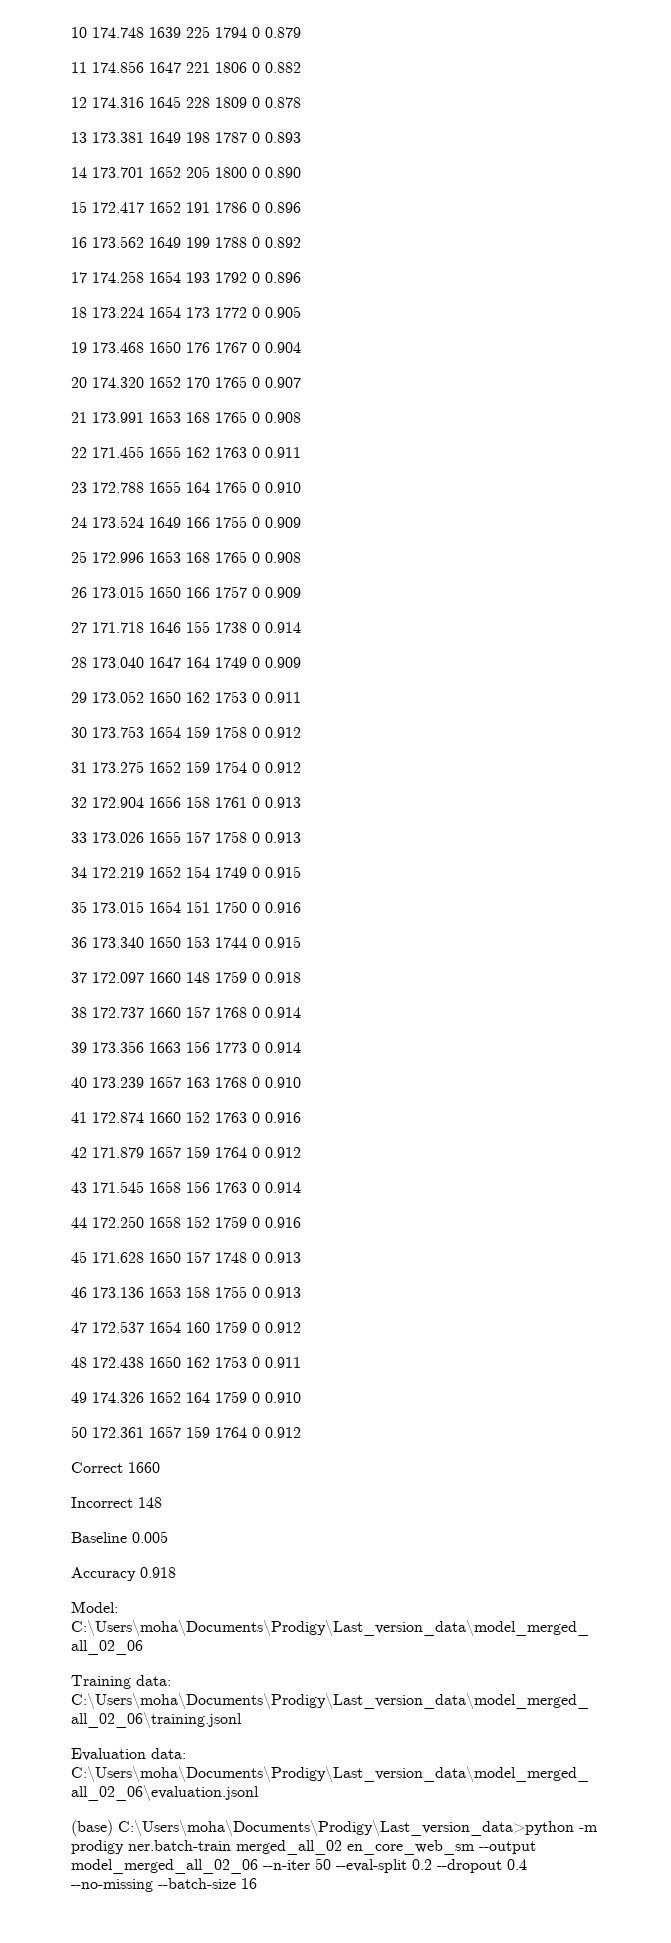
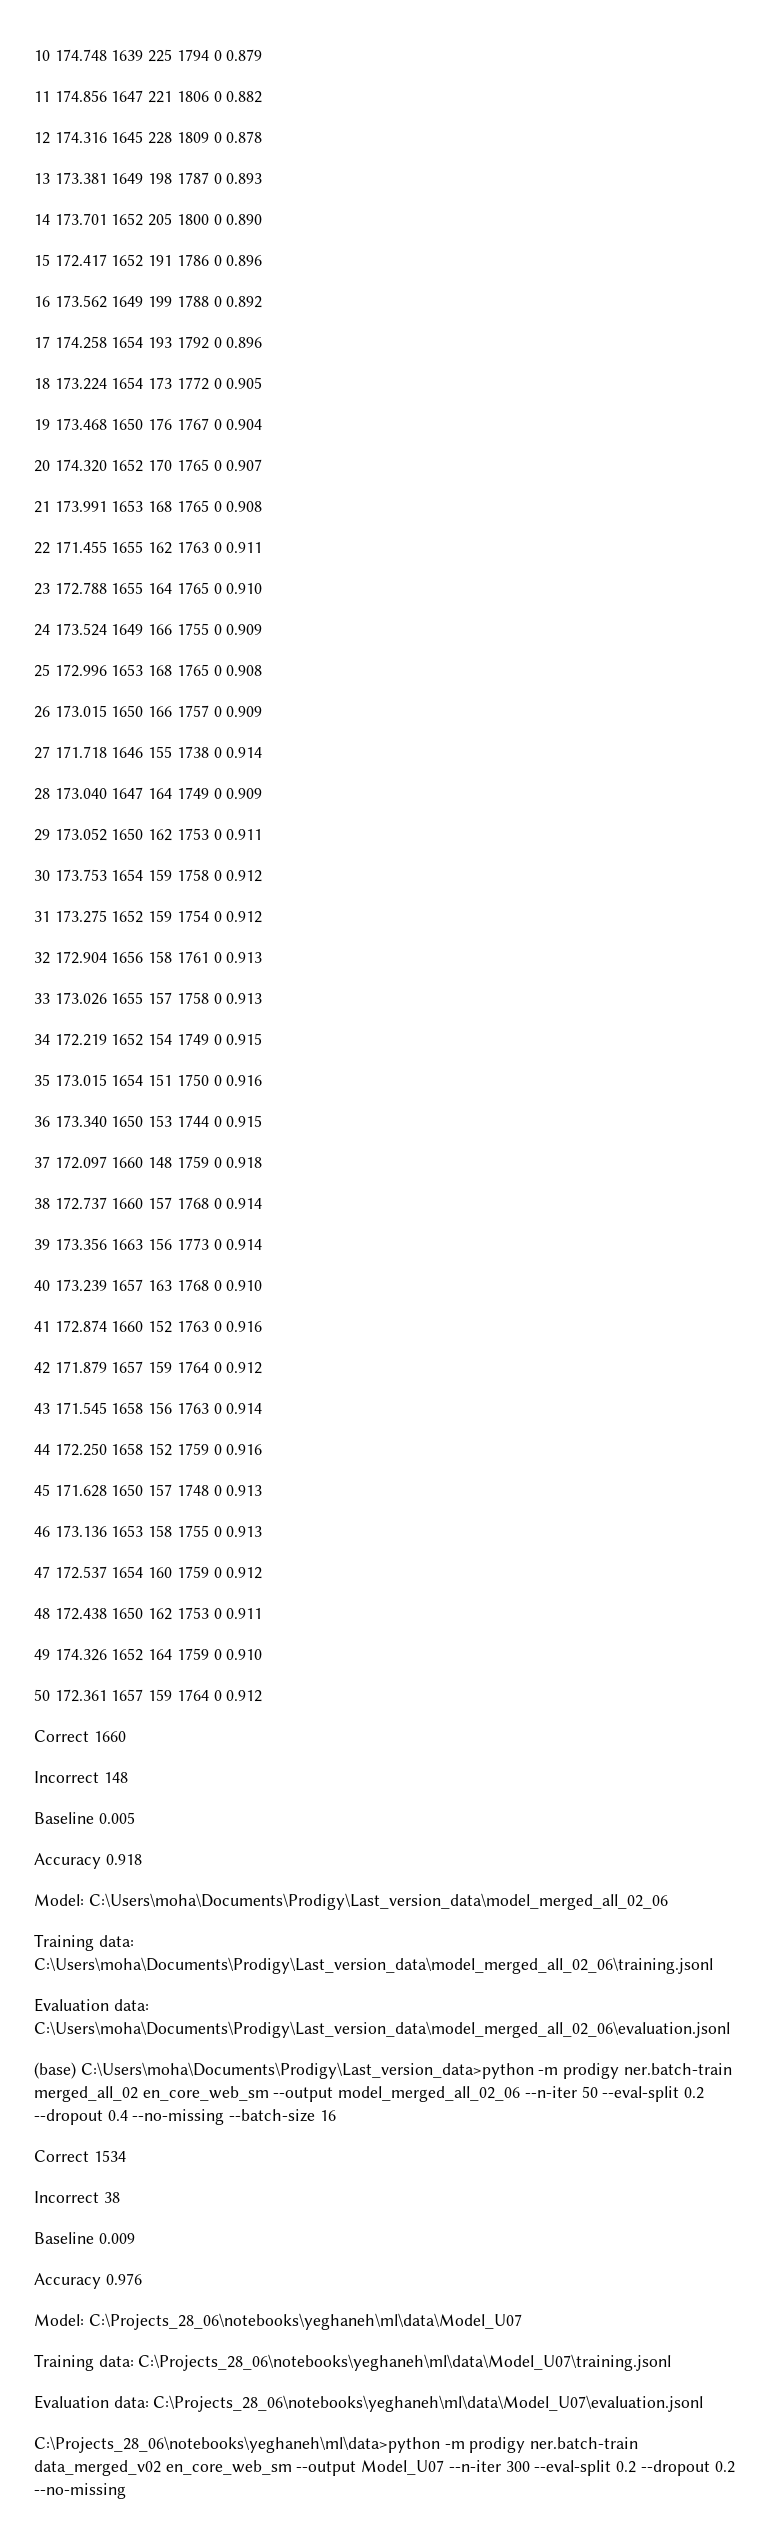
+ Correct 1534
+ Incorrect 38
+ Baseline 0.009
+ Accuracy 0.976
+ Model: C:\Projects_28_06\notebooks\yeghaneh\ml\data\Model_U07
+ Training data: C:\Projects_28_06\notebooks\yeghaneh\ml\data\Model_U07\training.jsonl
+ Evaluation data: C:\Projects_28_06\notebooks\yeghaneh\ml\data\Model_U07\evaluation.jsonl
+ C:\Projects_28_06\notebooks\yeghaneh\ml\data>python -m prodigy ner.batch-train data_merged_v02 en_core_web_sm --output Model_U07 --n-iter 300 --eval-split 0.2 --dropout 0.2 --no-missing

